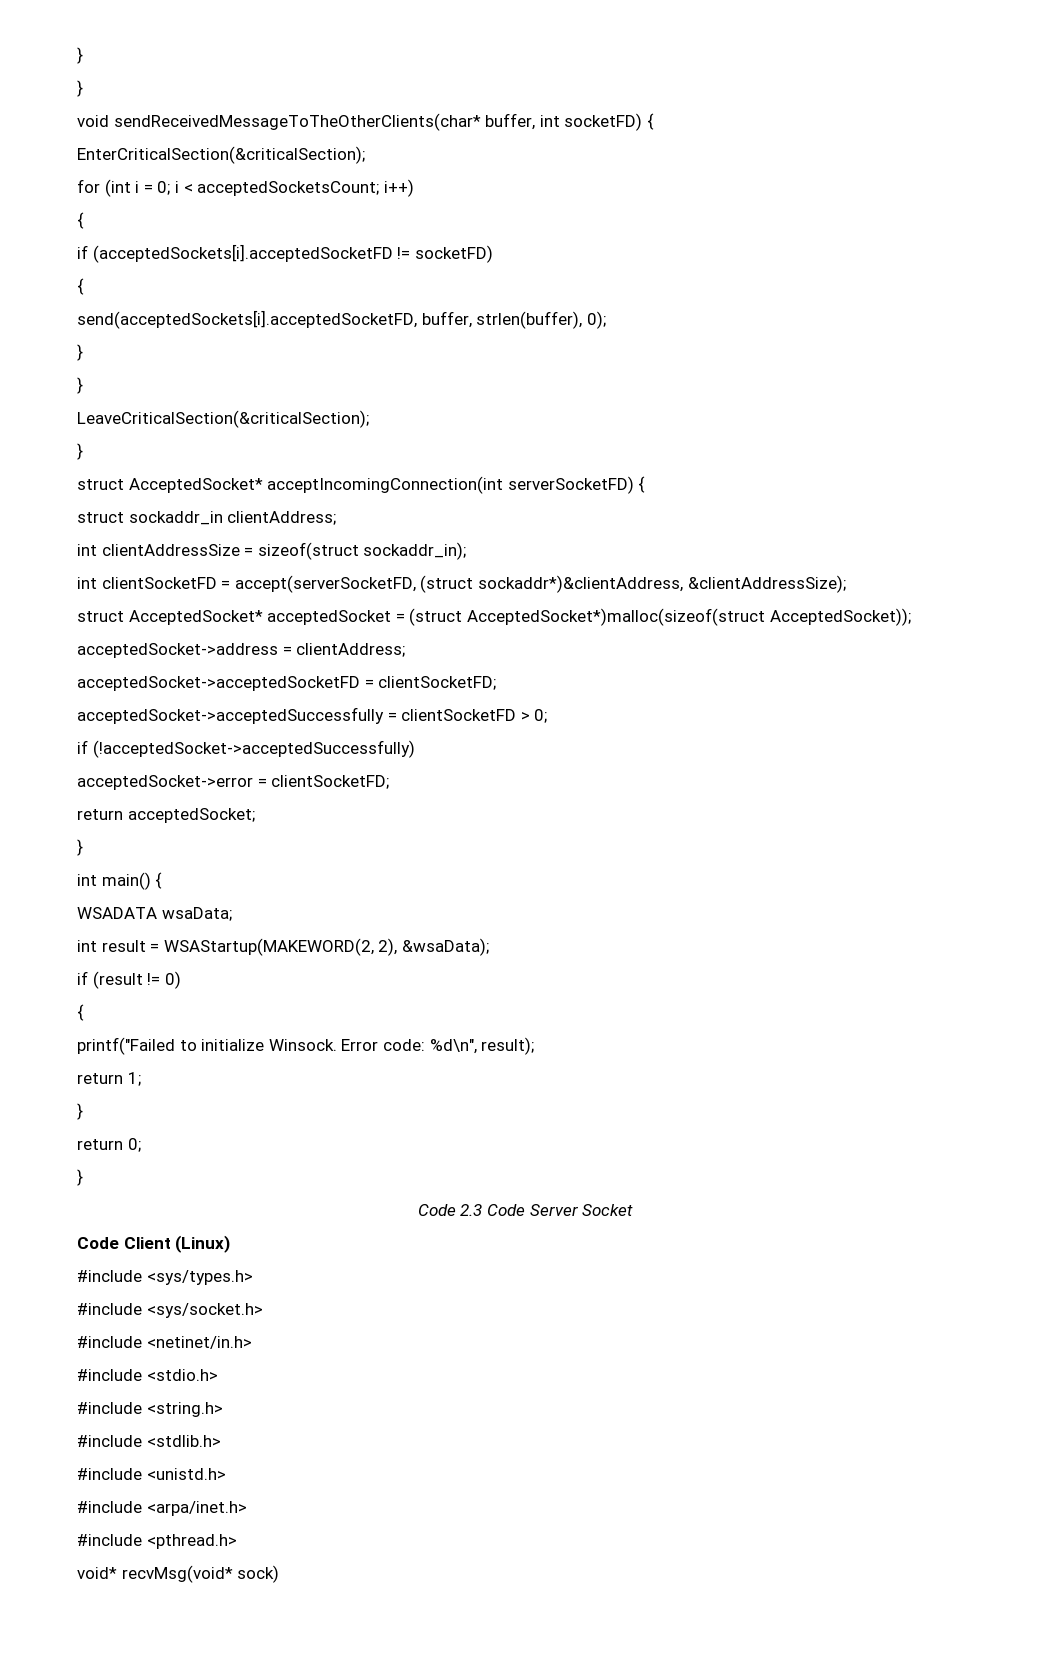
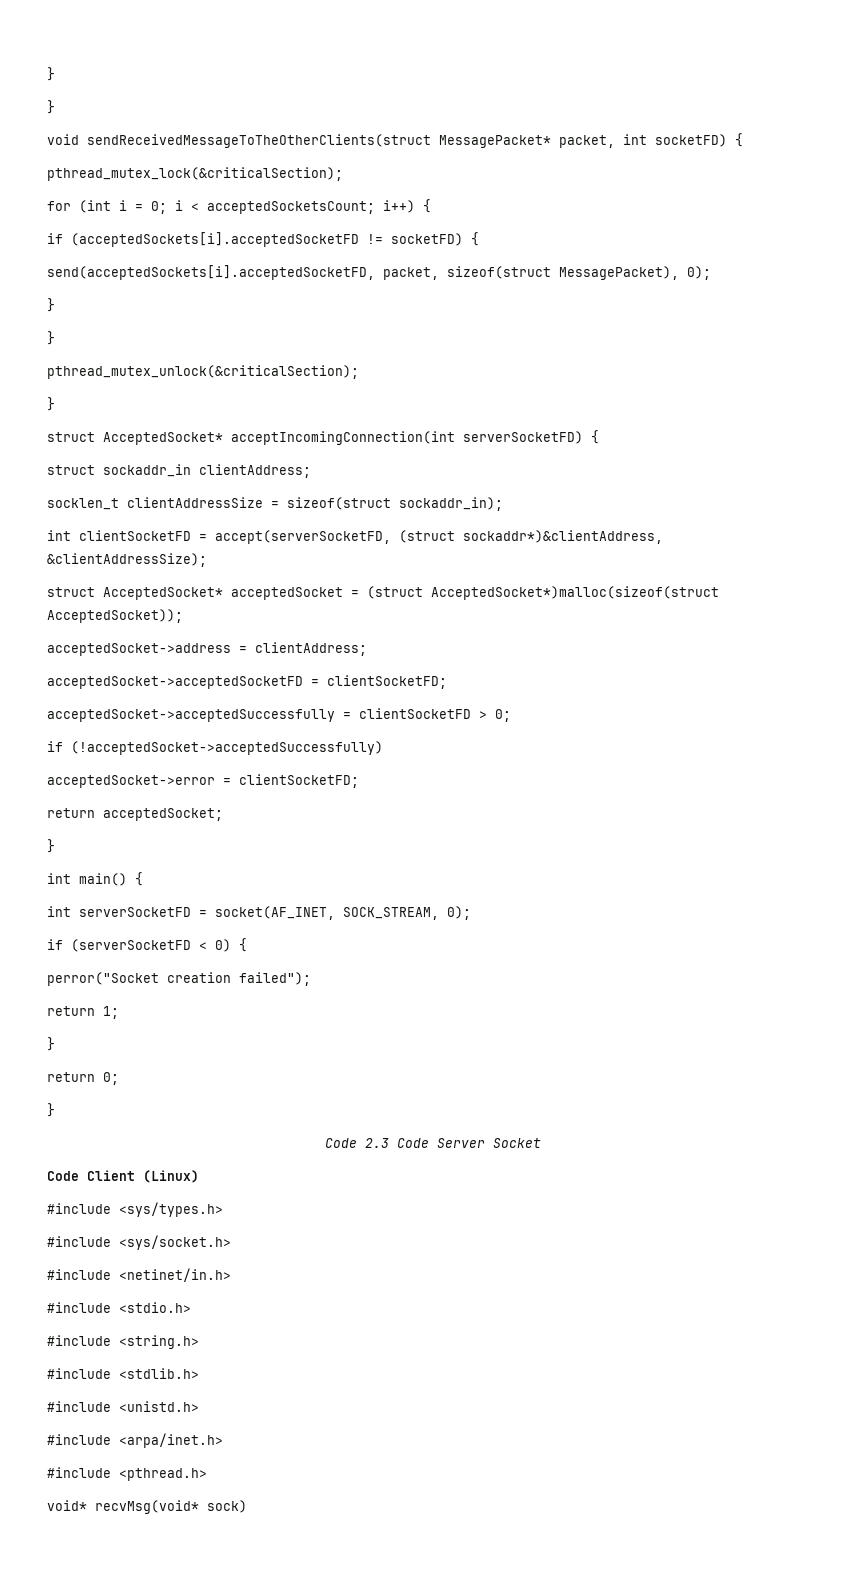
- void sendReceivedMessageToTheOtherClients(char* buffer, int socketFD) {
+ void sendReceivedMessageToTheOtherClients(struct MessagePacket* packet, int socketFD) {
- EnterCriticalSection(&criticalSection);
+ pthread_mutex_lock(&criticalSection);
- for (int i = 0; i < acceptedSocketsCount; i++)
- {
+ for (int i = 0; i < acceptedSocketsCount; i++) {
- if (acceptedSockets[i].acceptedSocketFD != socketFD)
- {
+ if (acceptedSockets[i].acceptedSocketFD != socketFD) {
- send(acceptedSockets[i].acceptedSocketFD, buffer, strlen(buffer), 0);
+ send(acceptedSockets[i].acceptedSocketFD, packet, sizeof(struct MessagePacket), 0);
- LeaveCriticalSection(&criticalSection);
+ pthread_mutex_unlock(&criticalSection);
- int clientAddressSize = sizeof(struct sockaddr_in);
+ socklen_t clientAddressSize = sizeof(struct sockaddr_in);
- WSADATA wsaData;
- int result = WSAStartup(MAKEWORD(2, 2), &wsaData);
- if (result != 0)
- {
- printf("Failed to initialize Winsock. Error code: %d\n", result);
+ int serverSocketFD = socket(AF_INET, SOCK_STREAM, 0);
+ if (serverSocketFD < 0) {
+ perror("Socket creation failed");

